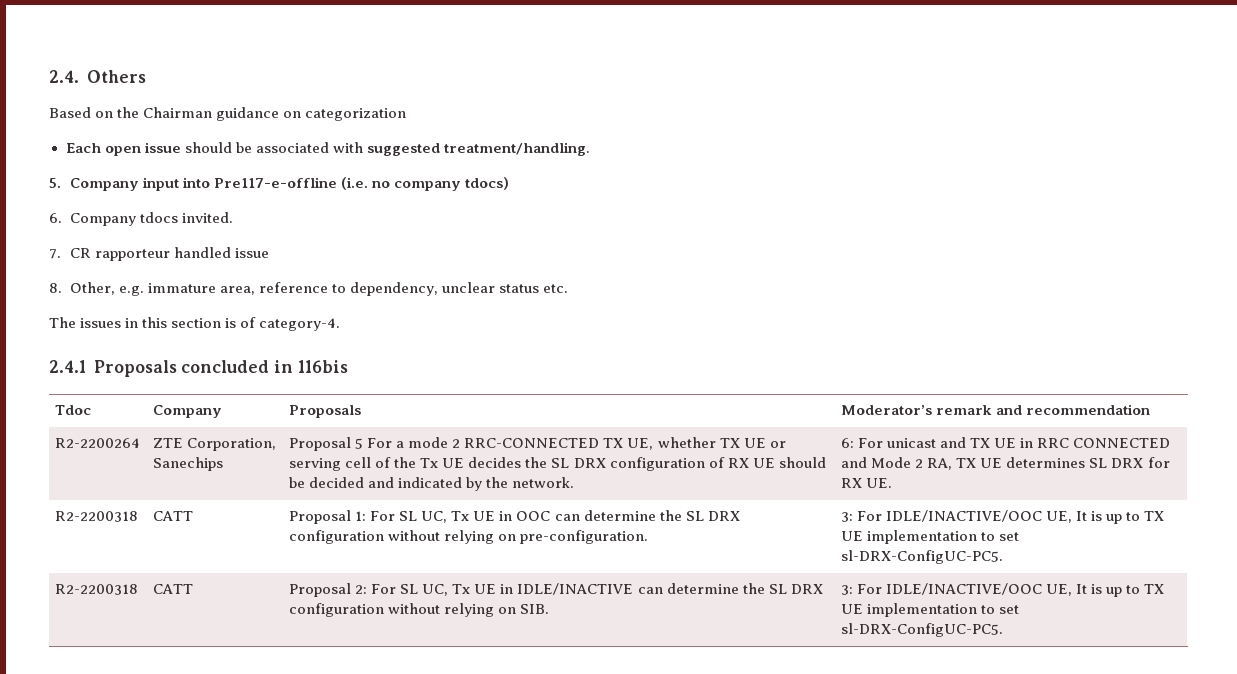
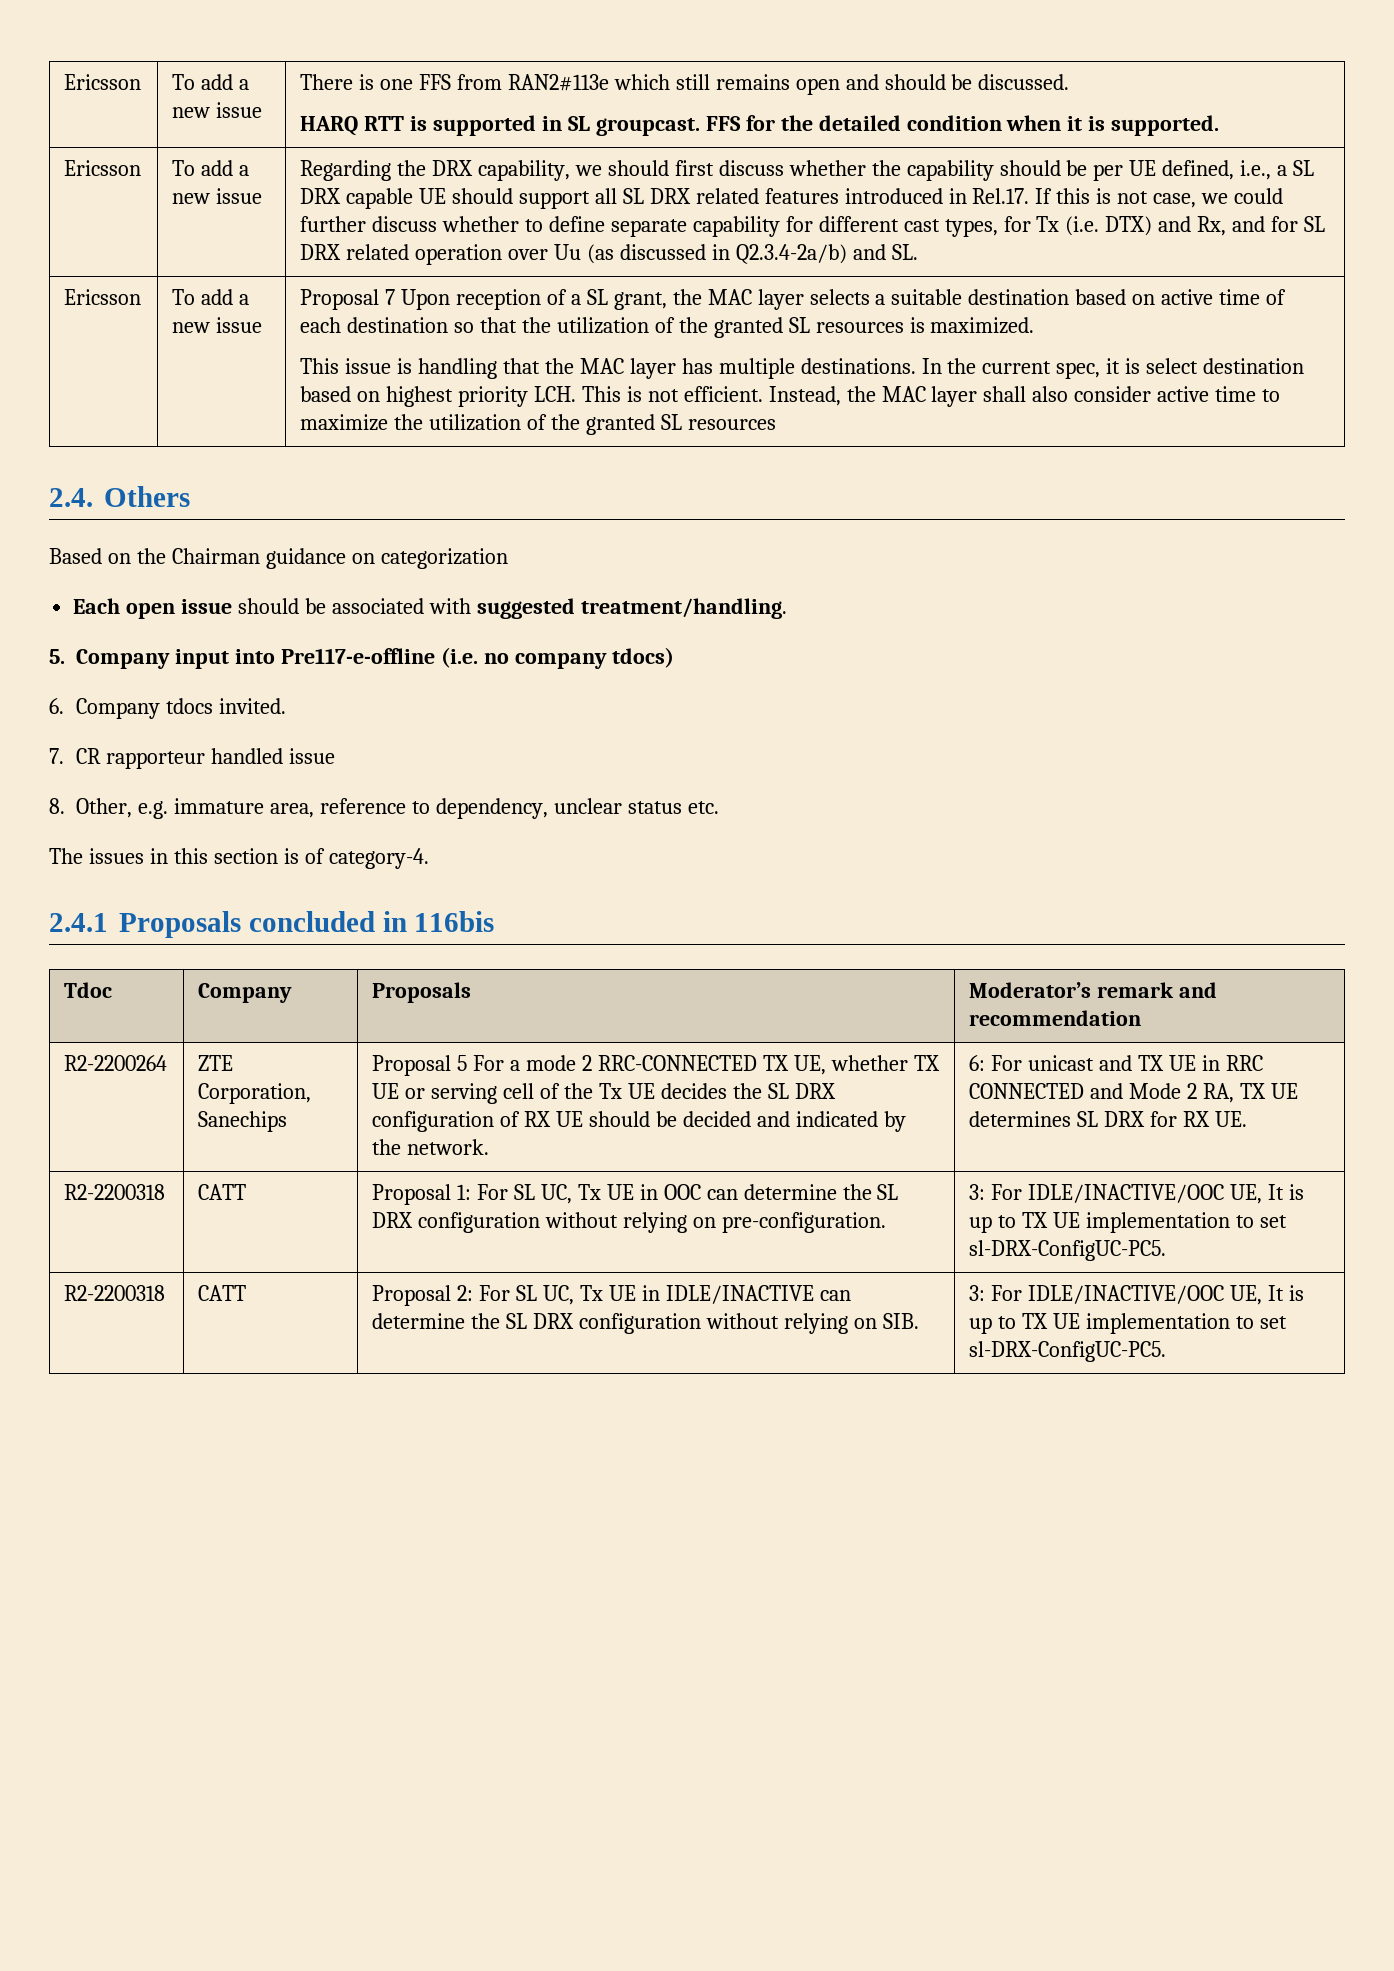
+ Ericsson | To add a new issue | There is one FFS from RAN2#113e which still remains open and should be discussed.
+ HARQ RTT is supported in SL groupcast. FFS for the detailed condition when it is supported.
+ Ericsson | To add a new issue | Regarding the DRX capability, we should first discuss whether the capability should be per UE defined, i.e., a SL DRX capable UE should support all SL DRX related features introduced in Rel.17. If this is not case, we could further discuss whether to define separate capability for different cast types, for Tx (i.e. DTX) and Rx, and for SL DRX related operation over Uu (as discussed in Q2.3.4-2a/b) and SL.
+ Ericsson | To add a new issue | Proposal 7 Upon reception of a SL grant, the MAC layer selects a suitable destination based on active time of each destination so that the utilization of the granted SL resources is maximized.
+ This issue is handling that the MAC layer has multiple destinations. In the current spec, it is select destination based on highest priority LCH. This is not efficient. Instead, the MAC layer shall also consider active time to maximize the utilization of the granted SL resources

